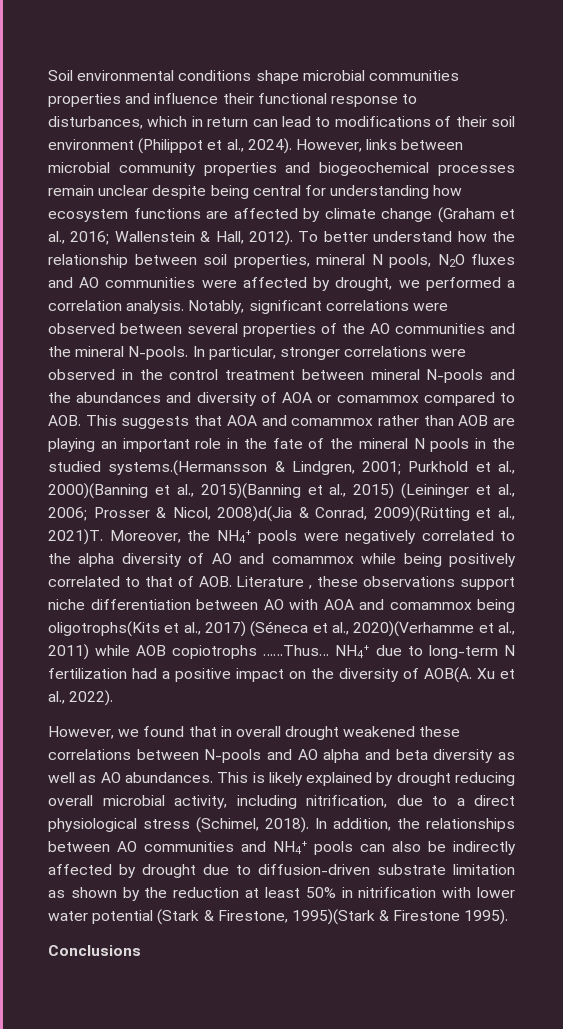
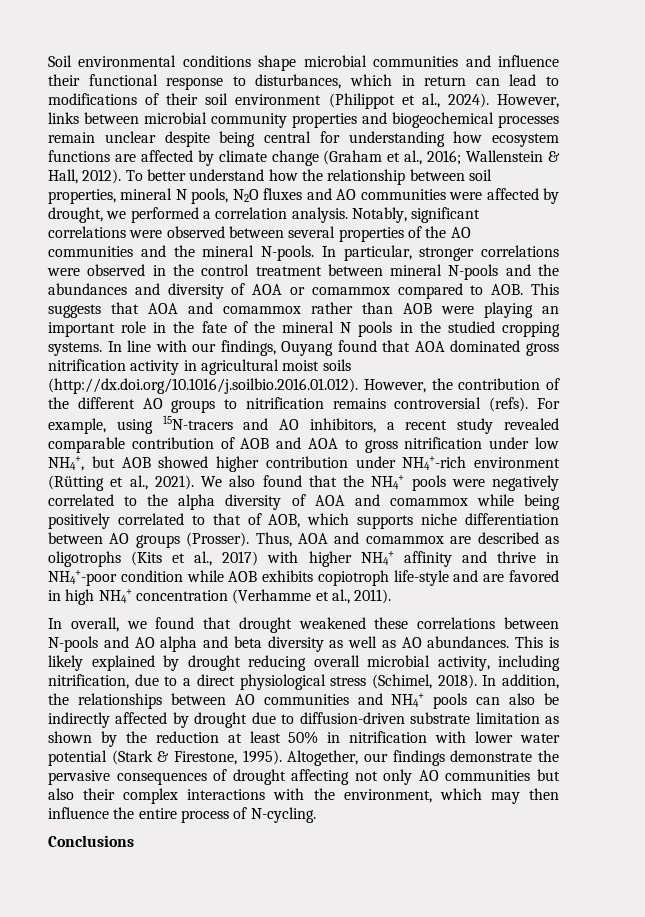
- Soil environmental conditions shape microbial communities properties and influence their functional response to disturbances, which in return can lead to modifications of their soil environment (Philippot et al., 2024).
+ Soil environmental conditions shape microbial communities and influence their functional response to disturbances, which in return can lead to modifications of their soil environment (Philippot et al., 2024).
- In particular, stronger correlations were observed in the control treatment between mineral N-pools and the abundances and diversity of AOA or comammox compared to AOB. This suggests that AOA and comammox rather than AOB are playing an important role in the fate of the mineral N pools in the studied systems.(Hermansson & Lindgren, 2001; Purkhold et al., 2000)(Banning et al., 2015)(Banning et al., 2015) (Leininger et al., 2006; Prosser & Nicol, 2008)d(Jia & Conrad, 2009)(Rütting et al., 2021)T. Moreover, the NH4+ pools were negatively correlated to the alpha diversity of AO and comammox while being positively correlated to that of AOB. Literature , these observations support niche differentiation between AO with AOA and comammox being oligotrophs(Kits et al., 2017) (Séneca et al., 2020)(Verhamme et al., 2011) while AOB copiotrophs ……Thus… NH4+ due to long-term N fertilization had a positive impact on the diversity of AOB(A. Xu et al., 2022).
- However, we found that in overall drought weakened these correlations between N-pools and AO alpha and beta diversity as well as AO abundances.
+ In particular, stronger correlations were observed in the control treatment between mineral N-pools and the abundances and diversity of AOA or comammox compared to AOB. This suggests that AOA and comammox rather than AOB were playing an important role in the fate of the mineral N pools in the studied cropping systems. In line with our findings, Ouyang found that AOA dominated gross nitrification activity in agricultural moist soils (http://dx.doi.org/10.1016/j.soilbio.2016.01.012). However, the contribution of the different AO groups to nitrification remains controversial (refs). For example, using 15N-tracers and AO inhibitors, a recent study revealed comparable contribution of AOB and AOA to gross nitrification under low NH4+, but AOB showed higher contribution under NH4+-rich environment (Rütting et al., 2021). We also found that the NH4+ pools were negatively correlated to the alpha diversity of AOA and comammox while being positively correlated to that of AOB, which supports niche differentiation between AO groups (Prosser). Thus, AOA and comammox are described as oligotrophs (Kits et al., 2017) with higher NH4+ affinity and thrive in NH4+-poor condition while AOB exhibits copiotroph life-style and are favored in high NH4+ concentration (Verhamme et al., 2011).
+ In overall, we found that drought weakened these correlations between N-pools and AO alpha and beta diversity as well as AO abundances.
- In addition, the relationships between AO communities and NH4+ pools can also be indirectly affected by drought due to diffusion-driven substrate limitation as shown by the reduction at least 50% in nitrification with lower water potential (Stark & Firestone, 1995)(Stark & Firestone 1995).
+ In addition, the relationships between AO communities and NH4+ pools can also be indirectly affected by drought due to diffusion-driven substrate limitation as shown by the reduction at least 50% in nitrification with lower water potential (Stark & Firestone, 1995). Altogether, our findings demonstrate the pervasive consequences of drought affecting not only AO communities but also their complex interactions with the environment, which may then influence the entire process of N-cycling.

